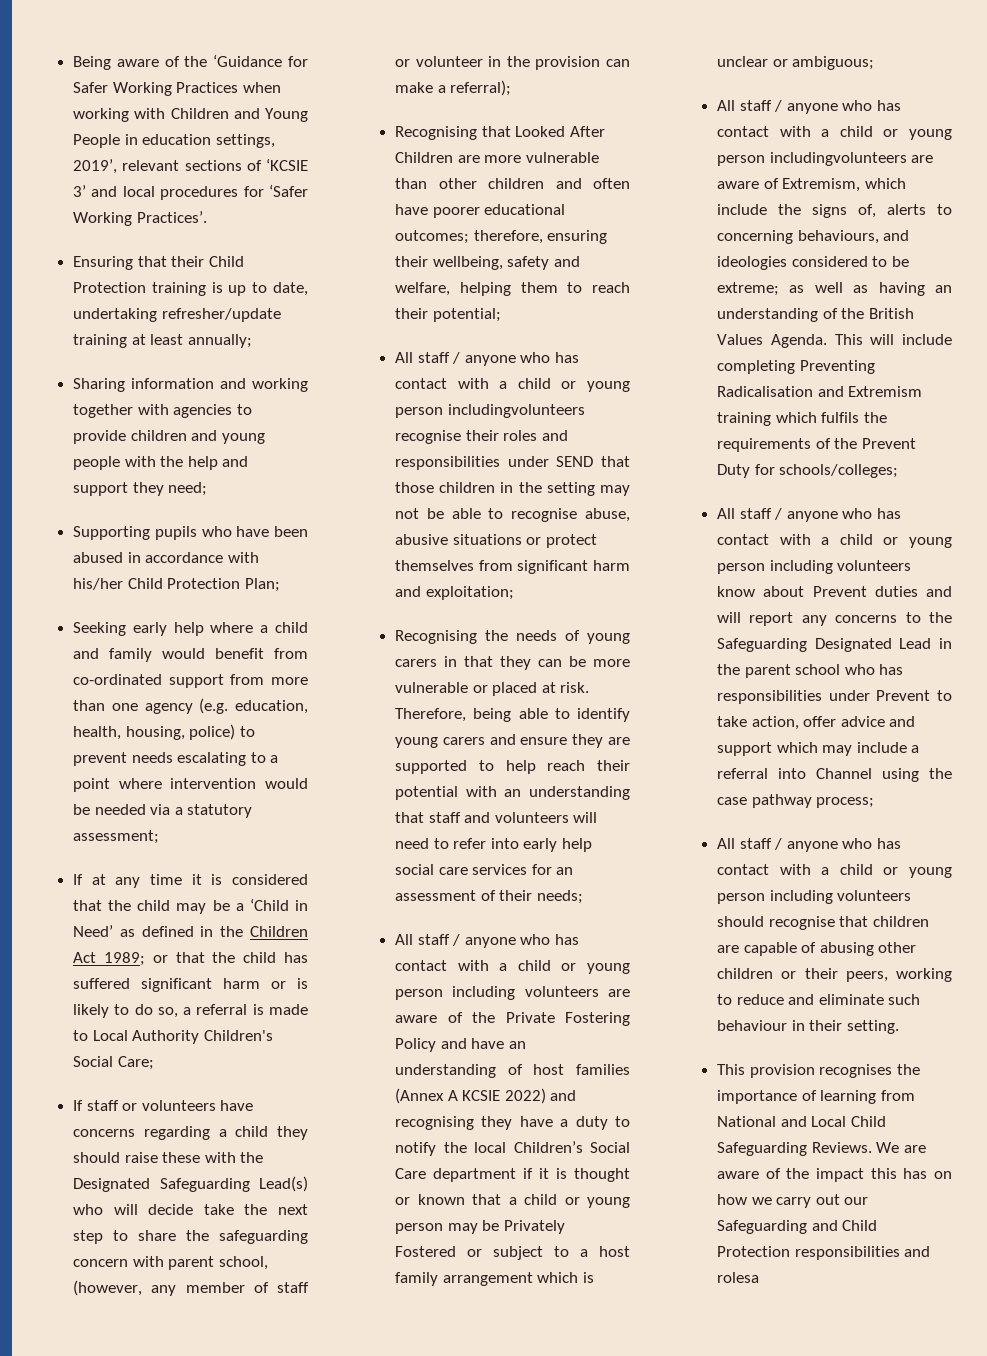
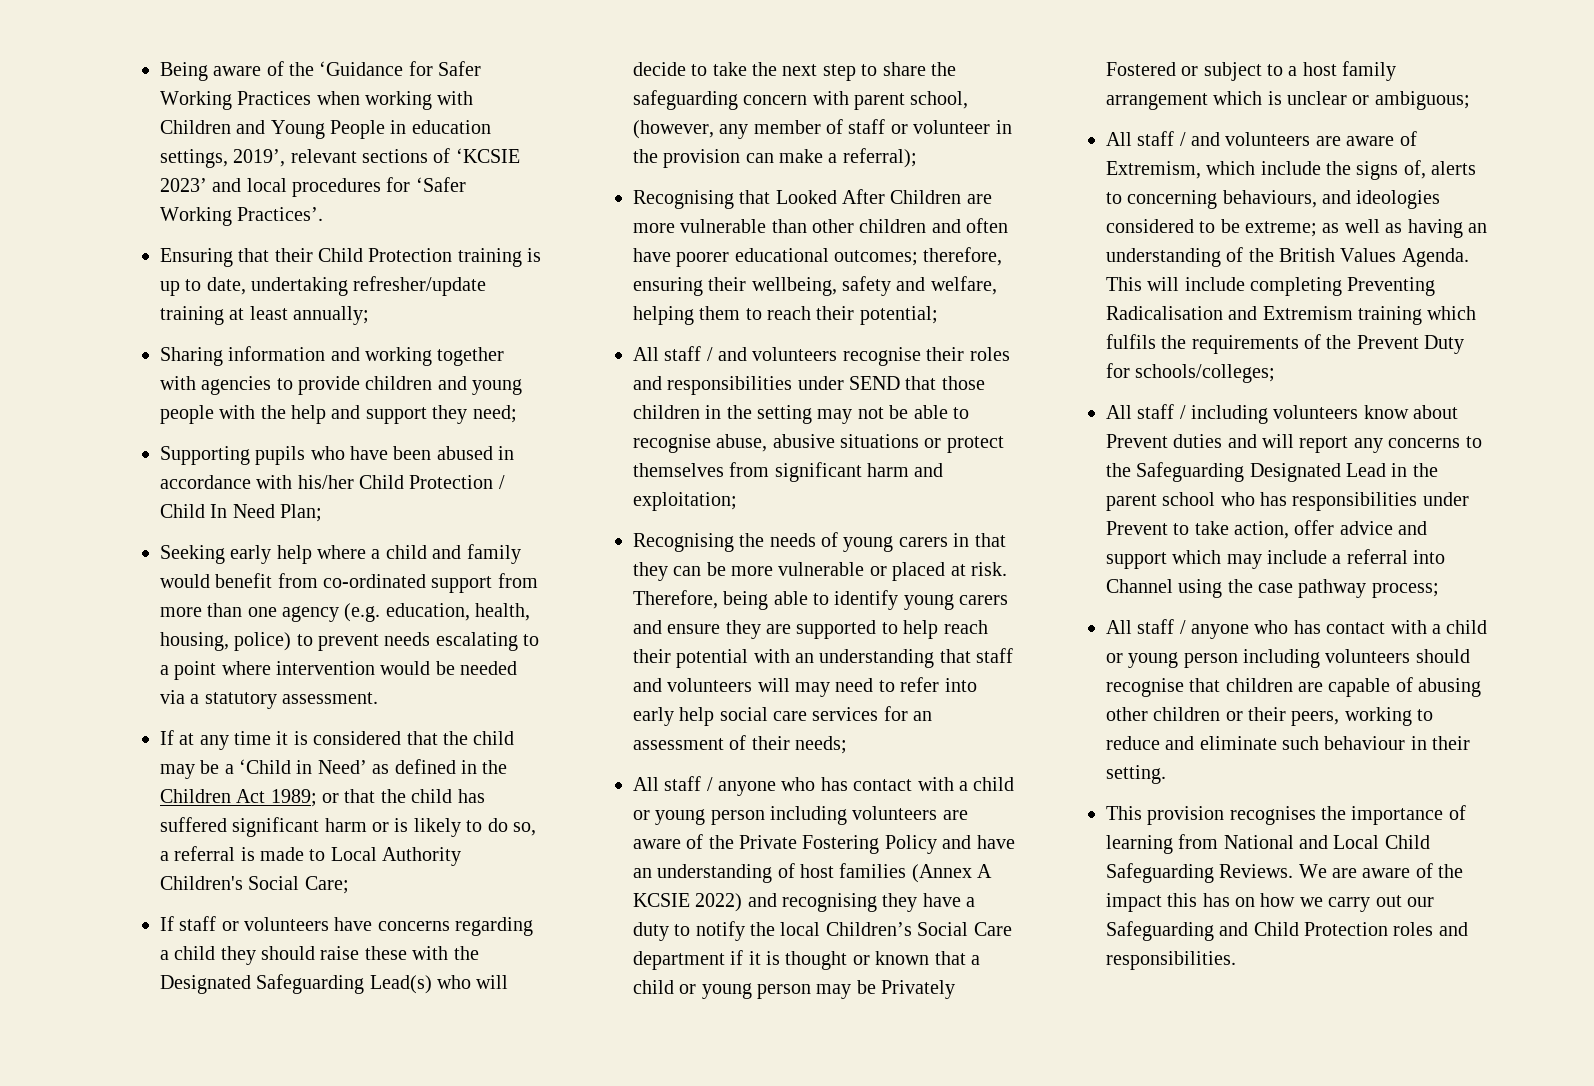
- Being aware of the ‘Guidance for Safer Working Practices when working with Children and Young People in education settings, 2019’, relevant sections of ‘KCSIE 3’ and local procedures for ‘Safer Working Practices’.
+ Being aware of the ‘Guidance for Safer Working Practices when working with Children and Young People in education settings, 2019’, relevant sections of ‘KCSIE 2023’ and local procedures for ‘Safer Working Practices’.
- Supporting pupils who have been abused in accordance with his/her Child Protection Plan;
+ Supporting pupils who have been abused in accordance with his/her Child Protection / Child In Need Plan;
- Seeking early help where a child and family would benefit from co-ordinated support from more than one agency (e.g. education, health, housing, police) to prevent needs escalating to a point where intervention would be needed via a statutory assessment;
+ Seeking early help where a child and family would benefit from co-ordinated support from more than one agency (e.g. education, health, housing, police) to prevent needs escalating to a point where intervention would be needed via a statutory assessment.
- If staff or volunteers have concerns regarding a child they should raise these with the Designated Safeguarding Lead(s) who will decide take the next step to share the safeguarding concern with parent school, (however, any member of staff or volunteer in the provision can make a referral);
+ If staff or volunteers have concerns regarding a child they should raise these with the Designated Safeguarding Lead(s) who will decide to take the next step to share the safeguarding concern with parent school, (however, any member of staff or volunteer in the provision can make a referral);
- All staff / anyone who has contact with a child or young person includingvolunteers recognise their roles and responsibilities under SEND that those children in the setting may not be able to recognise abuse, abusive situations or protect themselves from significant harm and exploitation;
+ All staff / and volunteers recognise their roles and responsibilities under SEND that those children in the setting may not be able to recognise abuse, abusive situations or protect themselves from significant harm and exploitation;
- Therefore, being able to identify young carers and ensure they are supported to help reach their potential with an understanding that staff and volunteers will need to refer into early help social care services for an assessment of their needs;
+ Therefore, being able to identify young carers and ensure they are supported to help reach their potential with an understanding that staff and volunteers will may need to refer into early help social care services for an assessment of their needs;
- All staff / anyone who has contact with a child or young person includingvolunteers are aware of Extremism, which include the signs of, alerts to concerning behaviours, and ideologies considered to be extreme; as well as having an understanding of the British Values Agenda.
+ All staff / and volunteers are aware of Extremism, which include the signs of, alerts to concerning behaviours, and ideologies considered to be extreme; as well as having an understanding of the British Values Agenda.
- All staff / anyone who has contact with a child or young person including volunteers know about Prevent duties and will report any concerns to the Safeguarding Designated Lead in the parent school who has responsibilities under Prevent to take action, offer advice and support which may include a referral into Channel using the case pathway process;
+ All staff / including volunteers know about Prevent duties and will report any concerns to the Safeguarding Designated Lead in the parent school who has responsibilities under Prevent to take action, offer advice and support which may include a referral into Channel using the case pathway process;
- We are aware of the impact this has on how we carry out our Safeguarding and Child Protection responsibilities and rolesa
+ We are aware of the impact this has on how we carry out our Safeguarding and Child Protection roles and responsibilities.

